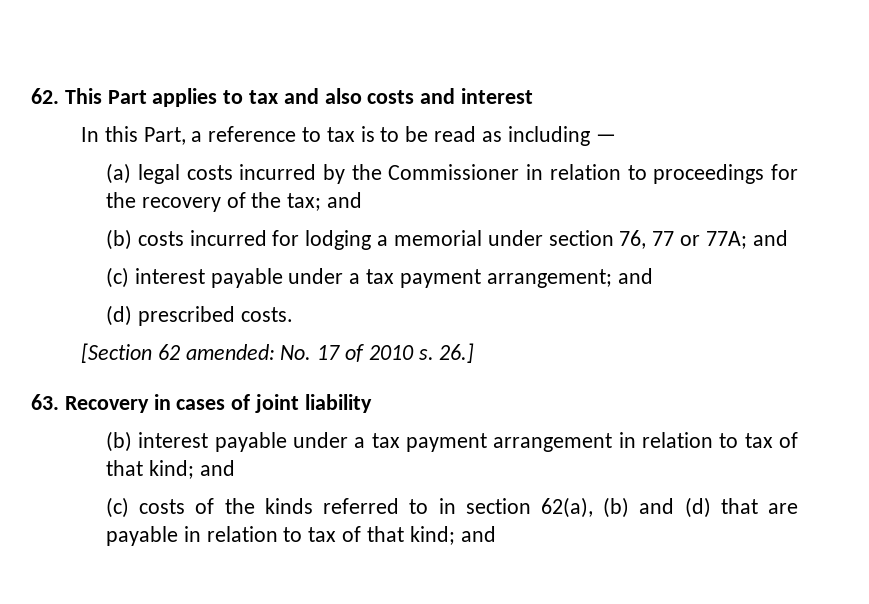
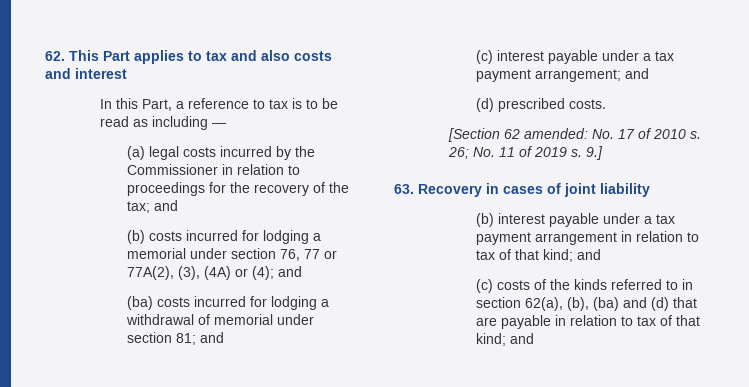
- (b) costs incurred for lodging a memorial under section 76, 77 or 77A; and
+ (b) costs incurred for lodging a memorial under section 76, 77 or 77A(2), (3), (4A) or (4); and
+ (ba) costs incurred for lodging a withdrawal of memorial under section 81; and
- 26.]
+ 26; No. 11 of 2019 s. 9.]
- (c) costs of the kinds referred to in section 62(a), (b) and (d) that are payable in relation to tax of that kind; and
+ (c) costs of the kinds referred to in section 62(a), (b), (ba) and (d) that are payable in relation to tax of that kind; and

